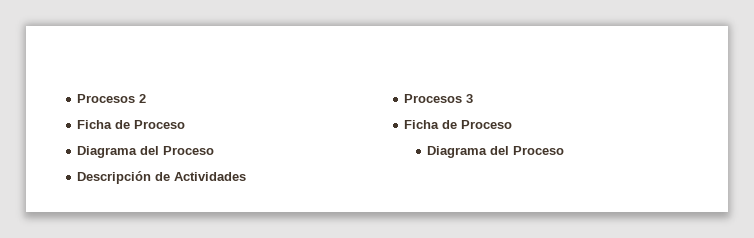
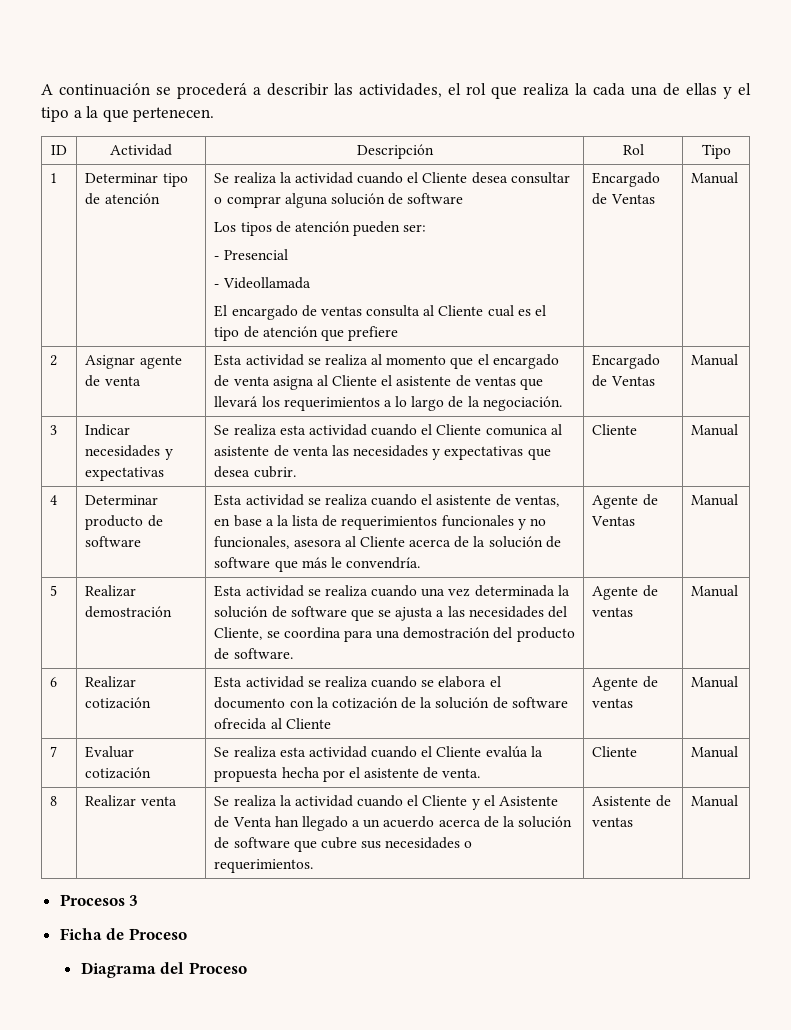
- Procesos 2
- Ficha de Proceso
- Diagrama del Proceso
- Descripción de Actividades
+ A continuación se procederá a describir las actividades, el rol que realiza la cada una de ellas y el tipo a la que pertenecen.
+ ID | Actividad | Descripción | Rol | Tipo
+ 1 | Determinar tipo de atención | Se realiza la actividad cuando el Cliente desea consultar o comprar alguna solución de software
+ Los tipos de atención pueden ser:
+ - Presencial
+ - Videollamada
+ El encargado de ventas consulta al Cliente cual es el tipo de atención que prefiere | Encargado de Ventas | Manual
+ 2 | Asignar agente de venta | Esta actividad se realiza al momento que el encargado de venta asigna al Cliente el asistente de ventas que llevará los requerimientos a lo largo de la negociación. | Encargado de Ventas | Manual
+ 3 | Indicar necesidades y expectativas | Se realiza esta actividad cuando el Cliente comunica al asistente de venta las necesidades y expectativas que desea cubrir. | Cliente | Manual
+ 4 | Determinar producto de software | Esta actividad se realiza cuando el asistente de ventas, en base a la lista de requerimientos funcionales y no funcionales, asesora al Cliente acerca de la solución de software que más le convendría. | Agente de Ventas | Manual
+ 5 | Realizar demostración | Esta actividad se realiza cuando una vez determinada la solución de software que se ajusta a las necesidades del Cliente, se coordina para una demostración del producto de software. | Agente de ventas | Manual
+ 6 | Realizar cotización | Esta actividad se realiza cuando se elabora el documento con la cotización de la solución de software ofrecida al Cliente | Agente de ventas | Manual
+ 7 | Evaluar cotización | Se realiza esta actividad cuando el Cliente evalúa la propuesta hecha por el asistente de venta. | Cliente | Manual
+ 8 | Realizar venta | Se realiza la actividad cuando el Cliente y el Asistente de Venta han llegado a un acuerdo acerca de la solución de software que cubre sus necesidades o requerimientos. | Asistente de ventas | Manual

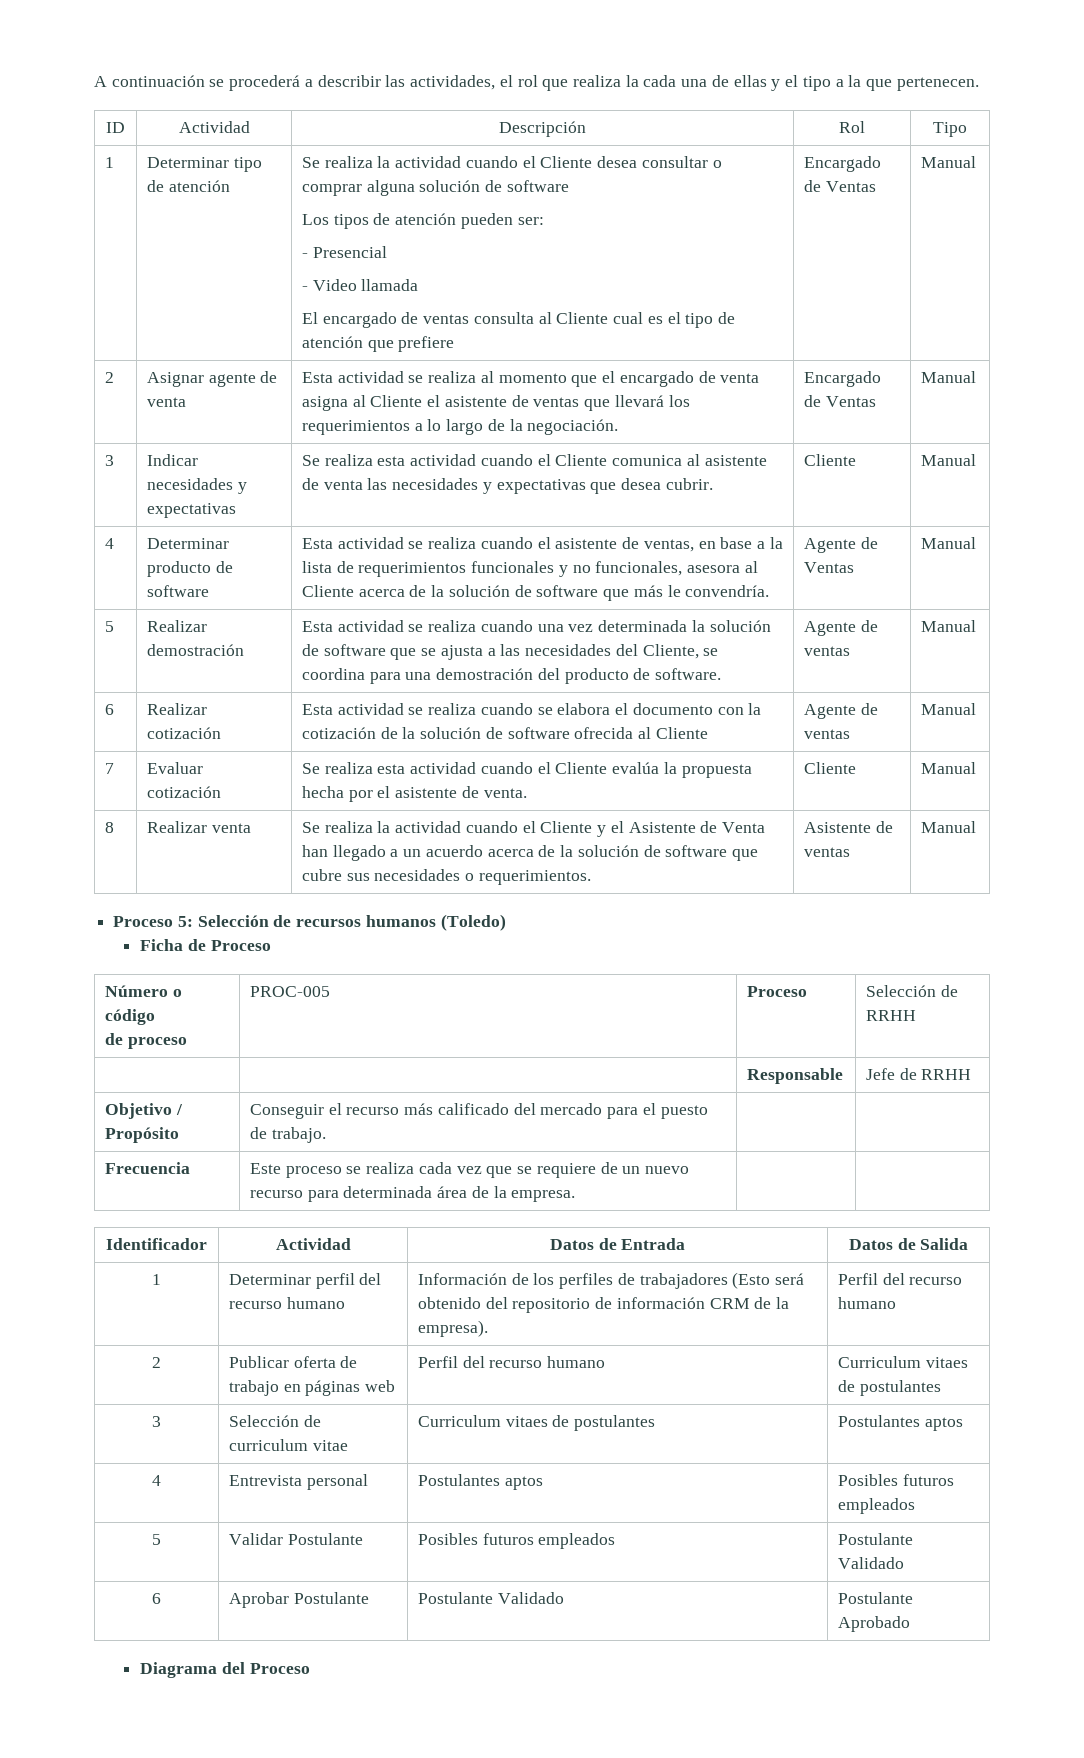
- - Videollamada
+ - Video llamada
- Procesos 3
+ Proceso 5: Selección de recursos humanos (Toledo)
  Ficha de Proceso
+ Número o código
+ de proceso | PROC-005 | Proceso | Selección de RRHH
+ | | Responsable | Jefe de RRHH
+ Objetivo / Propósito | Conseguir el recurso más calificado del mercado para el puesto de trabajo. | |
+ Frecuencia | Este proceso se realiza cada vez que se requiere de un nuevo recurso para determinada área de la empresa. | |
+ Identificador | Actividad | Datos de Entrada | Datos de Salida
+ 1 | Determinar perfil del recurso humano | Información de los perfiles de trabajadores (Esto será obtenido del repositorio de información CRM de la empresa). | Perfil del recurso humano
+ 2 | Publicar oferta de trabajo en páginas web | Perfil del recurso humano | Curriculum vitaes de postulantes
+ 3 | Selección de curriculum vitae | Curriculum vitaes de postulantes | Postulantes aptos
+ 4 | Entrevista personal | Postulantes aptos | Posibles futuros empleados
+ 5 | Validar Postulante | Posibles futuros empleados | Postulante Validado
+ 6 | Aprobar Postulante | Postulante Validado | Postulante Aprobado

